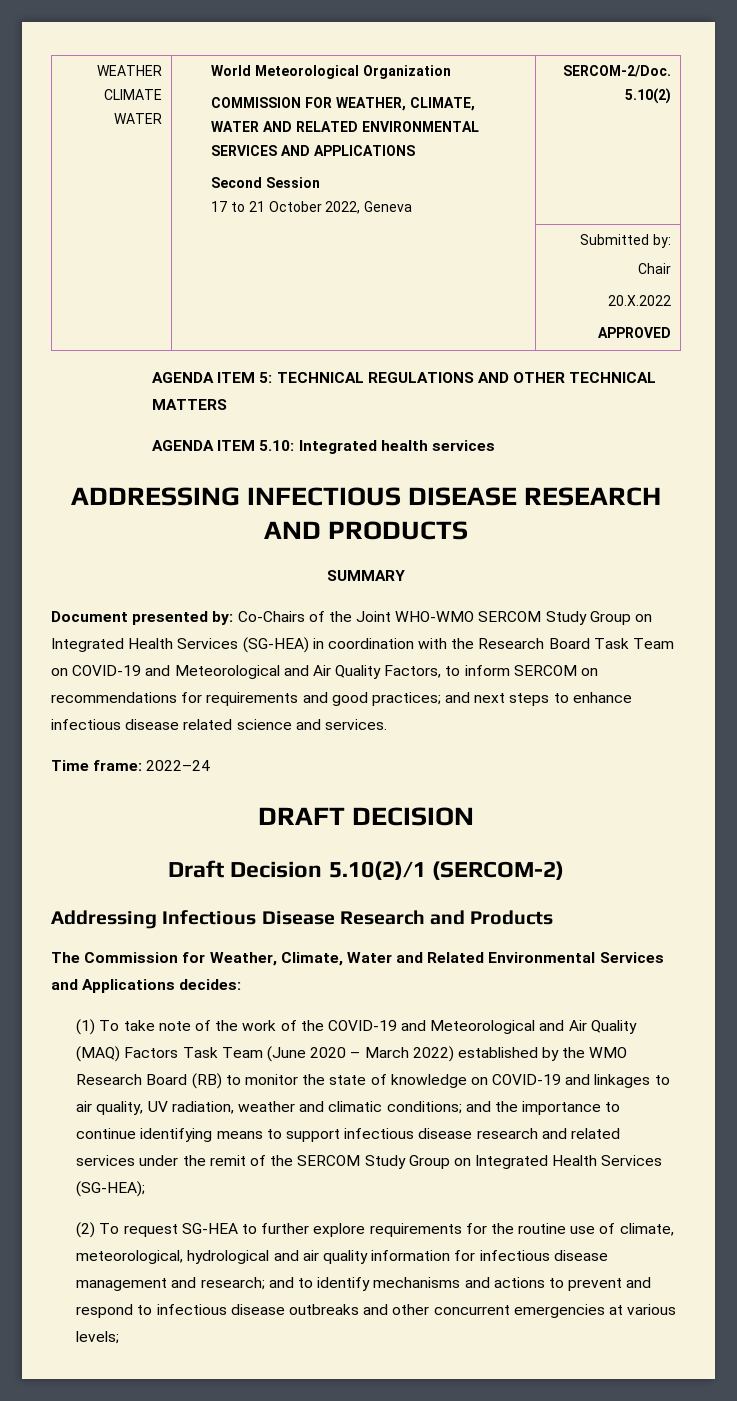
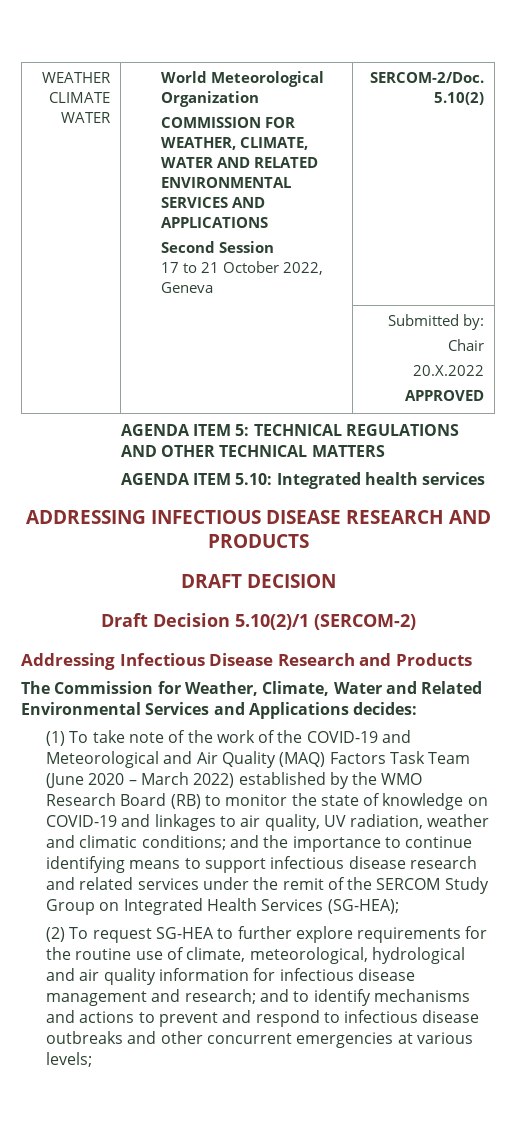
- SUMMARY
- Document presented by: Co-Chairs of the Joint WHO-WMO SERCOM Study Group on Integrated Health Services (SG-HEA) in coordination with the Research Board Task Team on COVID-19 and Meteorological and Air Quality Factors, to inform SERCOM on recommendations for requirements and good practices; and next steps to enhance infectious disease related science and services.
- Time frame: 2022–24

